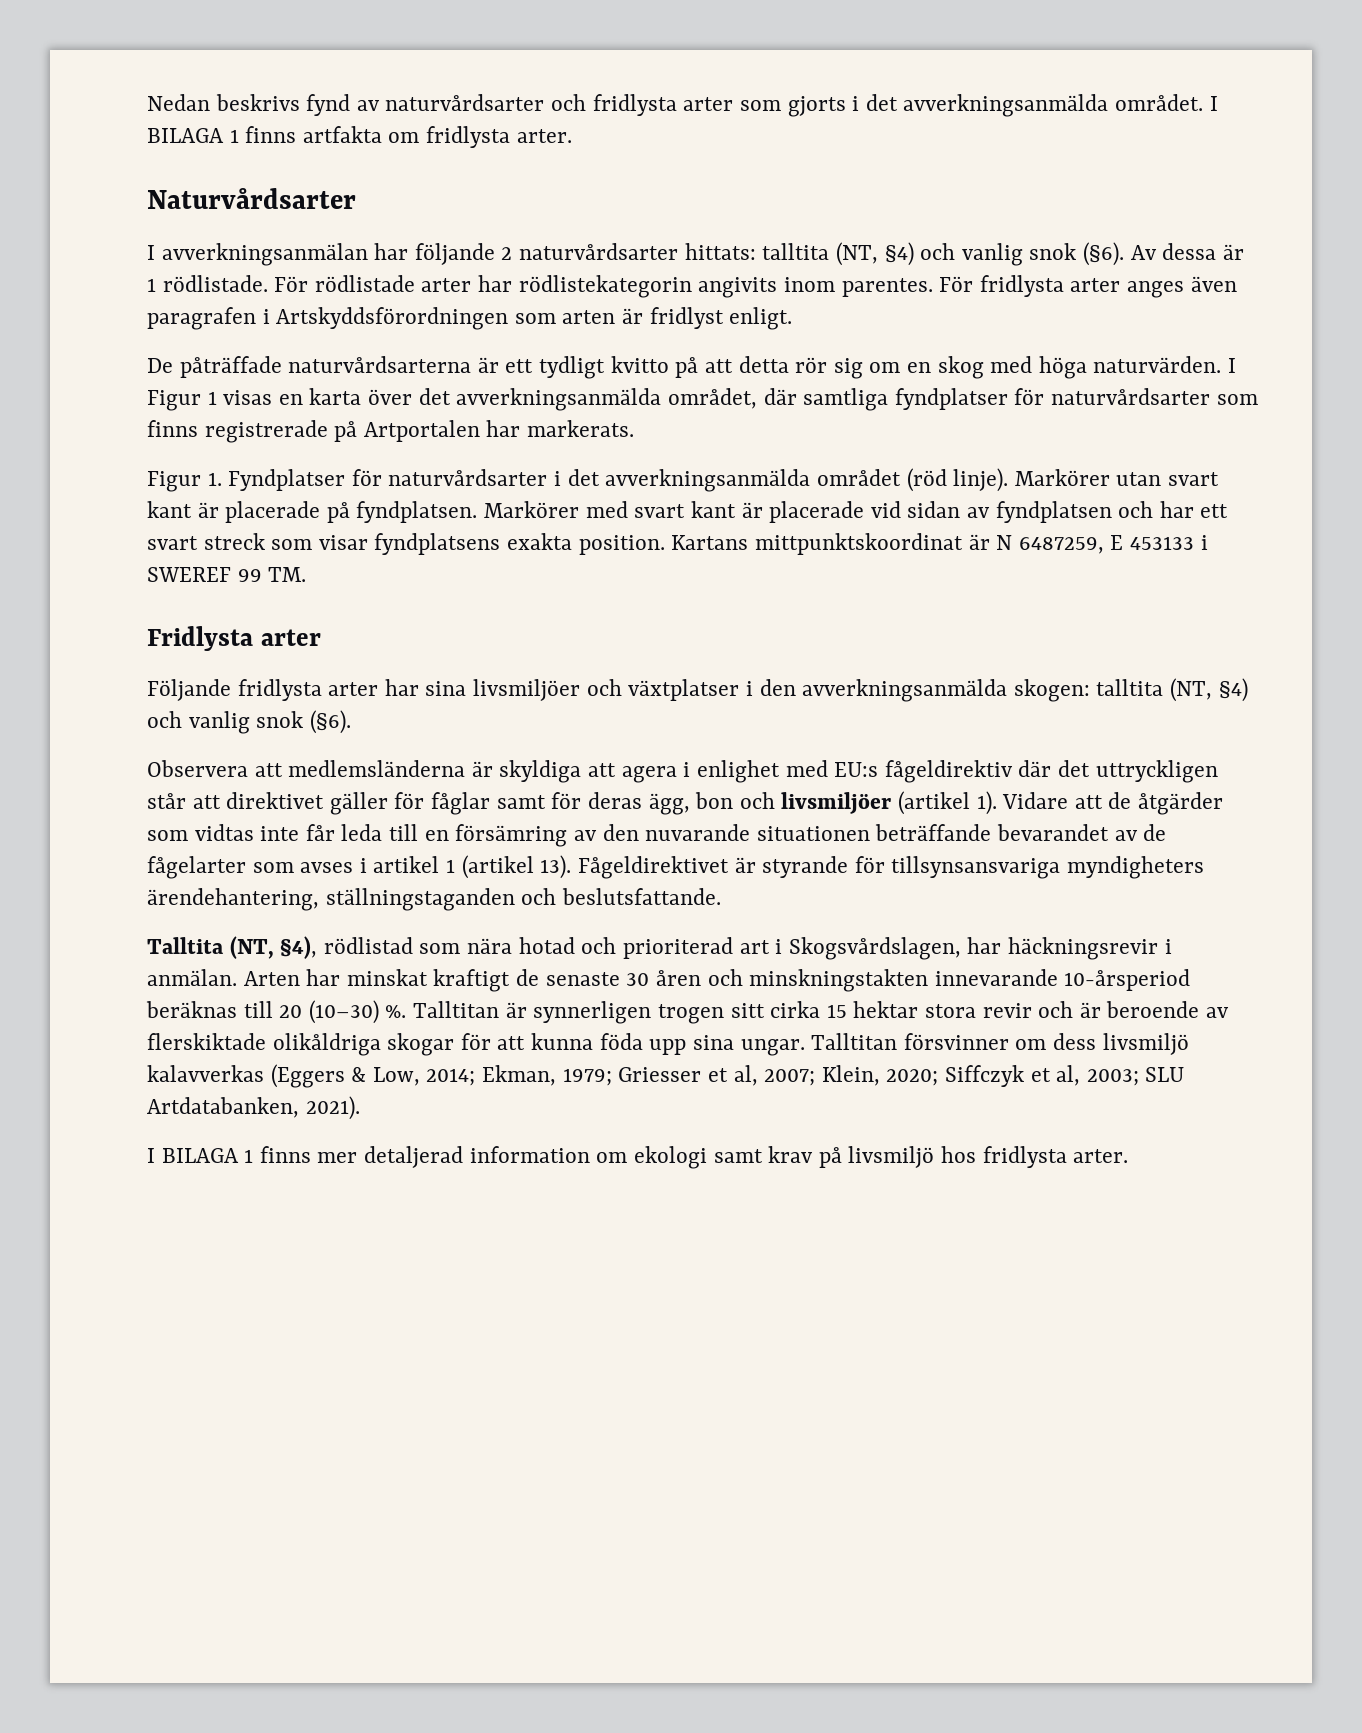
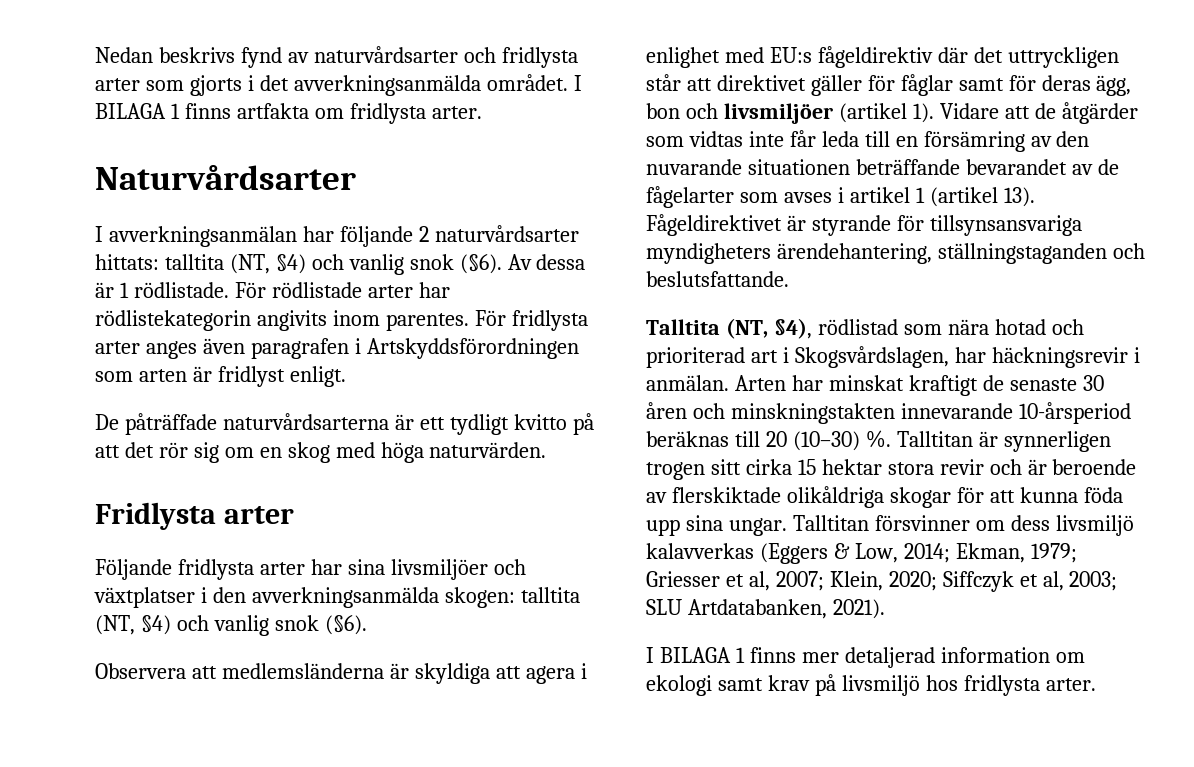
- De påträffade naturvårdsarterna är ett tydligt kvitto på att detta rör sig om en skog med höga naturvärden. I Figur 1 visas en karta över det avverkningsanmälda området, där samtliga fyndplatser för naturvårdsarter som finns registrerade på Artportalen har markerats.
- Figur 1. Fyndplatser för naturvårdsarter i det avverkningsanmälda området (röd linje). Markörer utan svart kant är placerade på fyndplatsen. Markörer med svart kant är placerade vid sidan av fyndplatsen och har ett svart streck som visar fyndplatsens exakta position. Kartans mittpunktskoordinat är N 6487259, E 453133 i SWEREF 99 TM.
+ De påträffade naturvårdsarterna är ett tydligt kvitto på att det rör sig om en skog med höga naturvärden.

